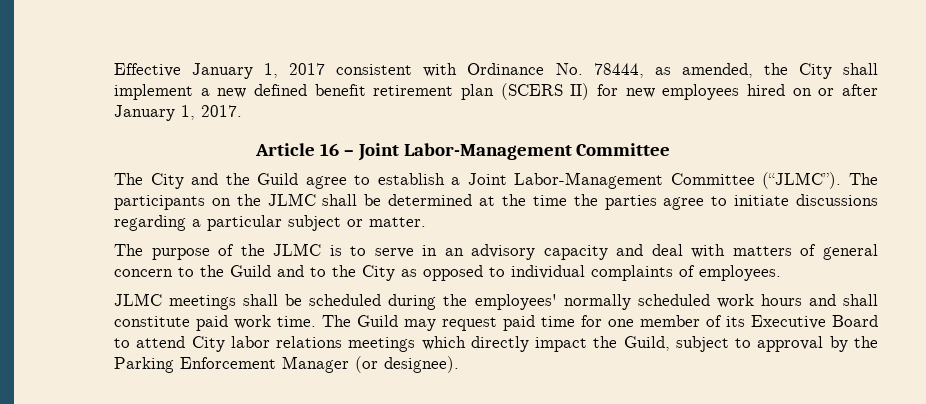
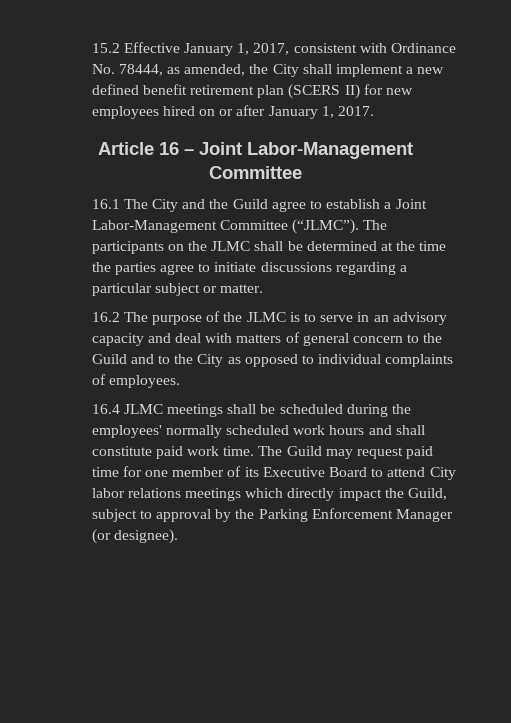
- Effective January 1, 2017 consistent with Ordinance No. 78444, as amended, the City shall implement a new defined benefit retirement plan (SCERS II) for new employees hired on or after January 1, 2017.
+ 15.2 Effective January 1, 2017, consistent with Ordinance No. 78444, as amended, the City shall implement a new defined benefit retirement plan (SCERS II) for new employees hired on or after January 1, 2017.
- The City and the Guild agree to establish a Joint Labor-Management Committee (“JLMC”).
+ 16.1 The City and the Guild agree to establish a Joint Labor-Management Committee (“JLMC”).
- The purpose of the JLMC is to serve in an advisory capacity and deal with matters of general concern to the Guild and to the City as opposed to individual complaints of employees.
+ 16.2 The purpose of the JLMC is to serve in an advisory capacity and deal with matters of general concern to the Guild and to the City as opposed to individual complaints of employees.
- JLMC meetings shall be scheduled during the employees' normally scheduled work hours and shall constitute paid work time.
+ 16.4 JLMC meetings shall be scheduled during the employees' normally scheduled work hours and shall constitute paid work time.

